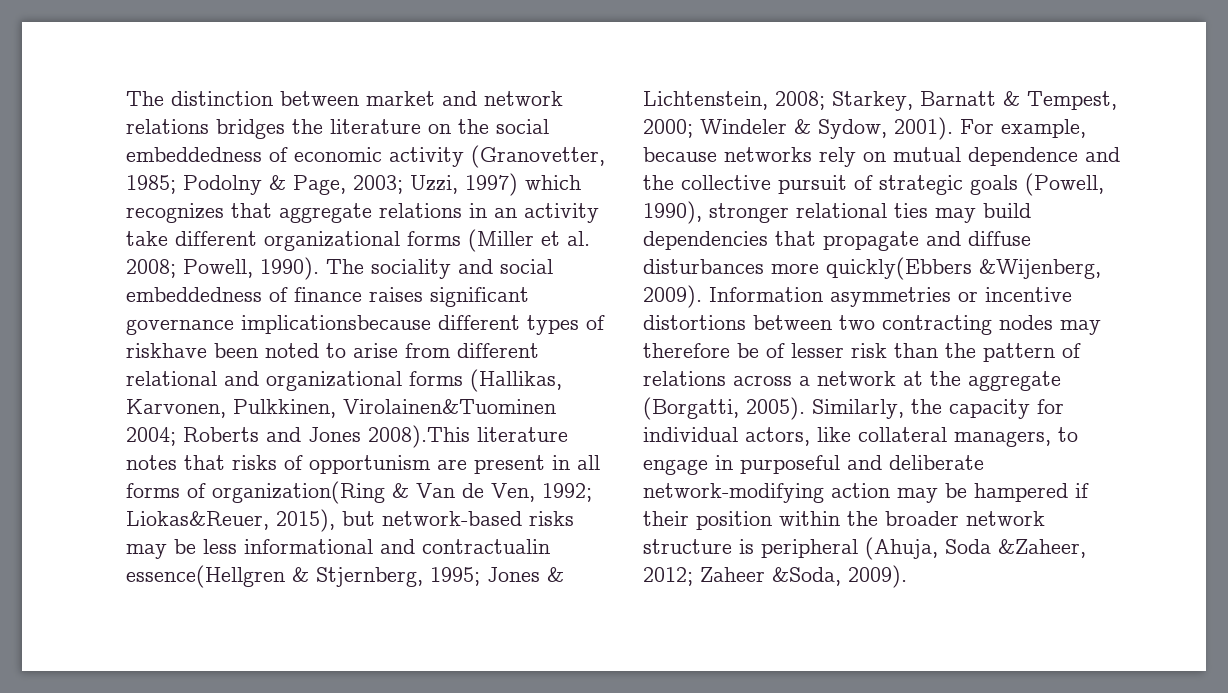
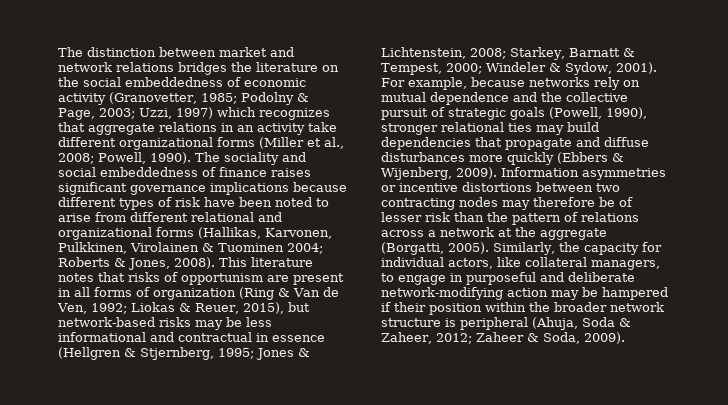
- The distinction between market and network relations bridges the literature on the social embeddedness of economic activity (Granovetter, 1985; Podolny & Page, 2003; Uzzi, 1997) which recognizes that aggregate relations in an activity take different organizational forms (Miller et al. 2008; Powell, 1990).
+ The distinction between market and network relations bridges the literature on the social embeddedness of economic activity (Granovetter, 1985; Podolny & Page, 2003; Uzzi, 1997) which recognizes that aggregate relations in an activity take different organizational forms (Miller et al., 2008; Powell, 1990).
- The sociality and social embeddedness of finance raises significant governance implicationsbecause different types of riskhave been noted to arise from different relational and organizational forms (Hallikas, Karvonen, Pulkkinen, Virolainen&Tuominen 2004; Roberts and Jones 2008).This literature notes that risks of opportunism are present in all forms of organization(Ring & Van de Ven, 1992;
+ The sociality and social embeddedness of finance raises significant governance implications because different types of risk have been noted to arise from different relational and organizational forms (Hallikas, Karvonen, Pulkkinen, Virolainen & Tuominen 2004; Roberts & Jones, 2008). This literature notes that risks of opportunism are present in all forms of organization (Ring & Van de Ven, 1992;
- Liokas&Reuer, 2015), but network-based risks may be less informational and contractualin essence(Hellgren & Stjernberg, 1995;
+ Liokas & Reuer, 2015), but network-based risks may be less informational and contractual in essence (Hellgren & Stjernberg, 1995;
- For example, because networks rely on mutual dependence and the collective pursuit of strategic goals (Powell, 1990), stronger relational ties may build dependencies that propagate and diffuse disturbances more quickly(Ebbers &Wijenberg, 2009).
+ For example, because networks rely on mutual dependence and the collective pursuit of strategic goals (Powell, 1990), stronger relational ties may build dependencies that propagate and diffuse disturbances more quickly (Ebbers & Wijenberg, 2009).
- Similarly, the capacity for individual actors, like collateral managers, to engage in purposeful and deliberate network-modifying action may be hampered if their position within the broader network structure is peripheral (Ahuja, Soda &Zaheer, 2012; Zaheer &Soda, 2009).
+ Similarly, the capacity for individual actors, like collateral managers, to engage in purposeful and deliberate network-modifying action may be hampered if their position within the broader network structure is peripheral (Ahuja, Soda & Zaheer, 2012; Zaheer & Soda, 2009).

